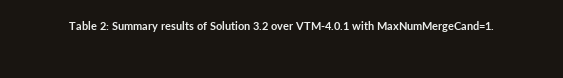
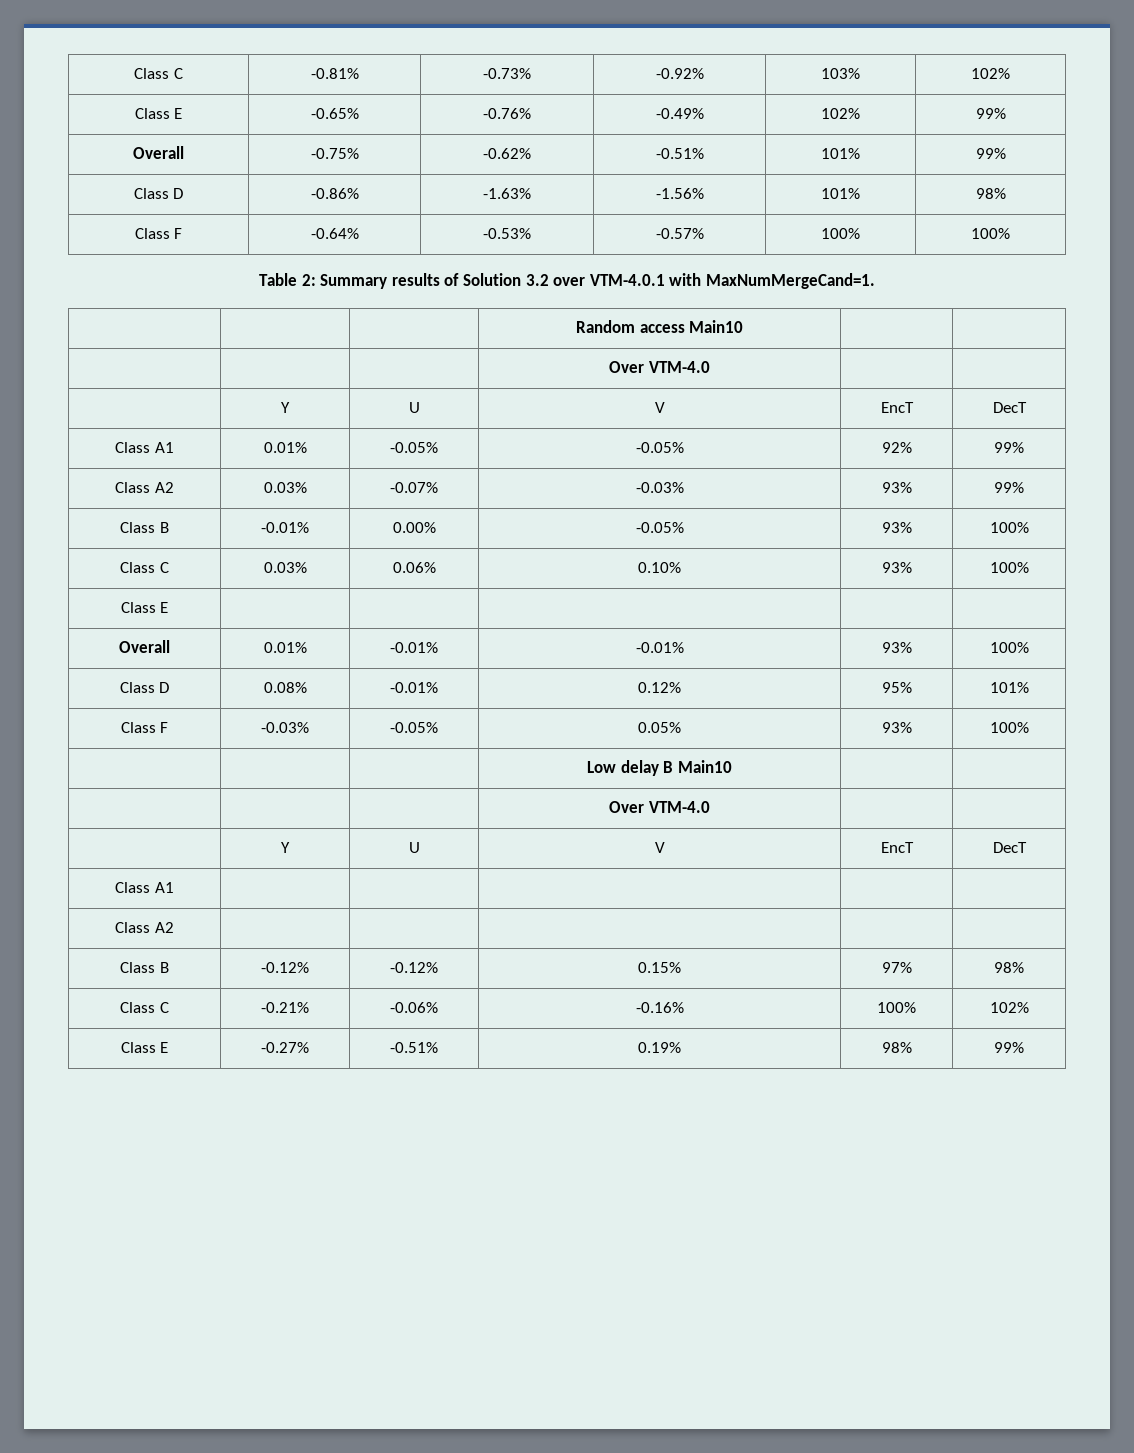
+ Class C | -0.81% | -0.73% | -0.92% | 103% | 102%
+ Class E | -0.65% | -0.76% | -0.49% | 102% | 99%
+ Overall | -0.75% | -0.62% | -0.51% | 101% | 99%
+ Class D | -0.86% | -1.63% | -1.56% | 101% | 98%
+ Class F | -0.64% | -0.53% | -0.57% | 100% | 100%
+ | | | Random access Main10 | |
+ | | | Over VTM-4.0 | |
+ | Y | U | V | EncT | DecT
+ Class A1 | 0.01% | -0.05% | -0.05% | 92% | 99%
+ Class A2 | 0.03% | -0.07% | -0.03% | 93% | 99%
+ Class B | -0.01% | 0.00% | -0.05% | 93% | 100%
+ Class C | 0.03% | 0.06% | 0.10% | 93% | 100%
+ Class E | | | | |
+ Overall | 0.01% | -0.01% | -0.01% | 93% | 100%
+ Class D | 0.08% | -0.01% | 0.12% | 95% | 101%
+ Class F | -0.03% | -0.05% | 0.05% | 93% | 100%
+ | | | Low delay B Main10 | |
+ | | | Over VTM-4.0 | |
+ | Y | U | V | EncT | DecT
+ Class A1 | | | | |
+ Class A2 | | | | |
+ Class B | -0.12% | -0.12% | 0.15% | 97% | 98%
+ Class C | -0.21% | -0.06% | -0.16% | 100% | 102%
+ Class E | -0.27% | -0.51% | 0.19% | 98% | 99%

